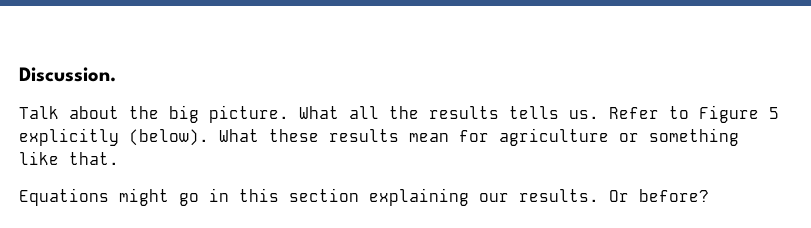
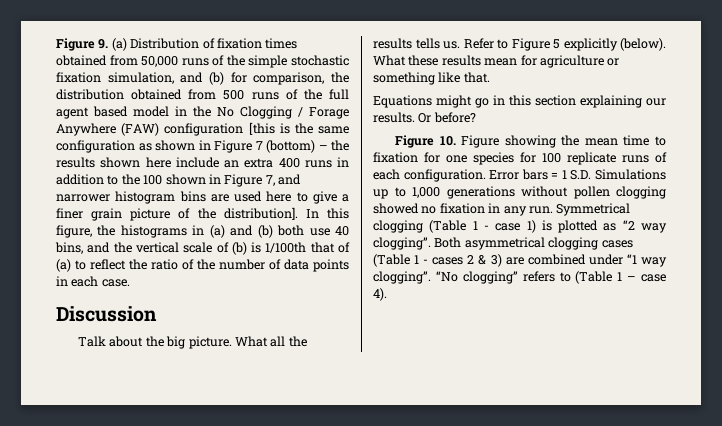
- Discussion.
+ Figure 9. (a) Distribution of fixation times obtained from 50,000 runs of the simple stochastic fixation simulation, and (b) for comparison, the distribution obtained from 500 runs of the full agent based model in the No Clogging / Forage Anywhere (FAW) configuration [this is the same configuration as shown in Figure 7 (bottom) – the results shown here include an extra 400 runs in addition to the 100 shown in Figure 7, and narrower histogram bins are used here to give a finer grain picture of the distribution]. In this figure, the histograms in (a) and (b) both use 40 bins, and the vertical scale of (b) is 1/100th that of (a) to reflect the ratio of the number of data points in each case.
+ Discussion
+ Figure 10. Figure showing the mean time to fixation for one species for 100 replicate runs of each configuration. Error bars = 1 S.D. Simulations up to 1,000 generations without pollen clogging showed no fixation in any run. Symmetrical clogging (Table 1 - case 1) is plotted as “2 way clogging”. Both asymmetrical clogging cases (Table 1 - cases 2 & 3) are combined under “1 way clogging”. “No clogging” refers to (Table 1 – case 4).

